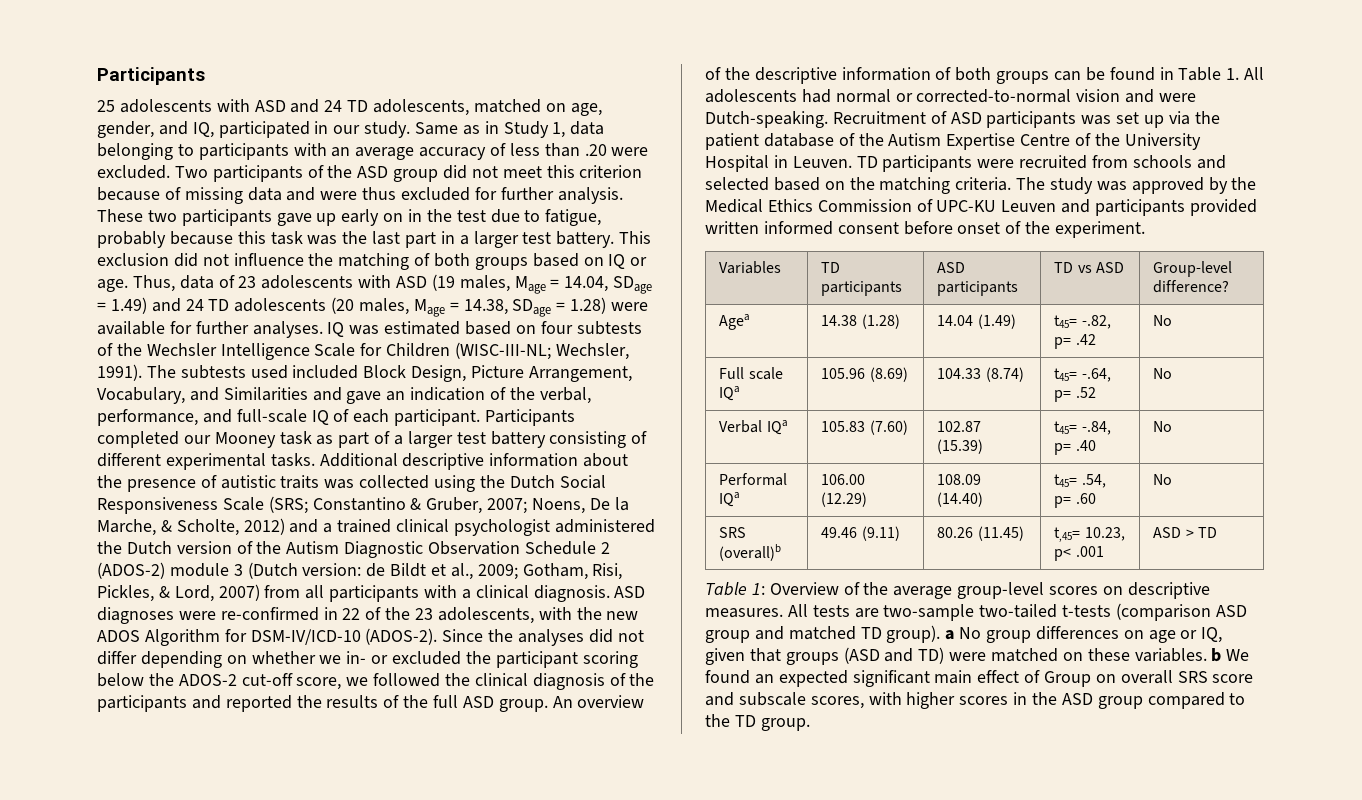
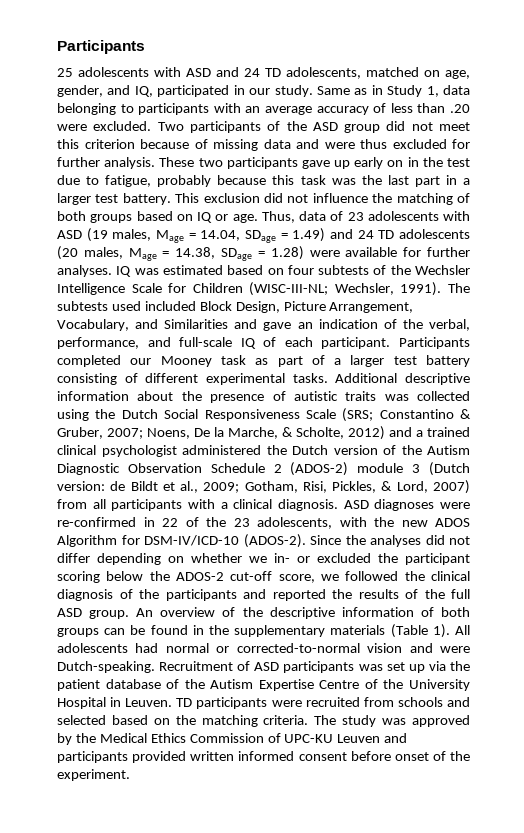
- An overview of the descriptive information of both groups can be found in Table 1. All adolescents had normal or corrected-to-normal vision and were Dutch-speaking.
+ An overview of the descriptive information of both groups can be found in the supplementary materials (Table 1). All adolescents had normal or corrected-to-normal vision and were Dutch-speaking.
- Variables | TD participants | ASD participants | TD vs ASD | Group-level difference?
- Agea | 14.38 (1.28) | 14.04 (1.49) | t45= -.82, p= .42 | No
- Full scale IQa | 105.96 (8.69) | 104.33 (8.74) | t45= -.64, p= .52 | No
- Verbal IQa | 105.83 (7.60) | 102.87 (15.39) | t45= -.84, p= .40 | No
- Performal IQa | 106.00 (12.29) | 108.09 (14.40) | t45= .54, p= .60 | No
- SRS (overall)b | 49.46 (9.11) | 80.26 (11.45) | t,45= 10.23, p< .001 | ASD > TD
- Table 1: Overview of the average group-level scores on descriptive measures. All tests are two-sample two-tailed t-tests (comparison ASD group and matched TD group). a No group differences on age or IQ, given that groups (ASD and TD) were matched on these variables. b We found an expected significant main effect of Group on overall SRS score and subscale scores, with higher scores in the ASD group compared to the TD group.

